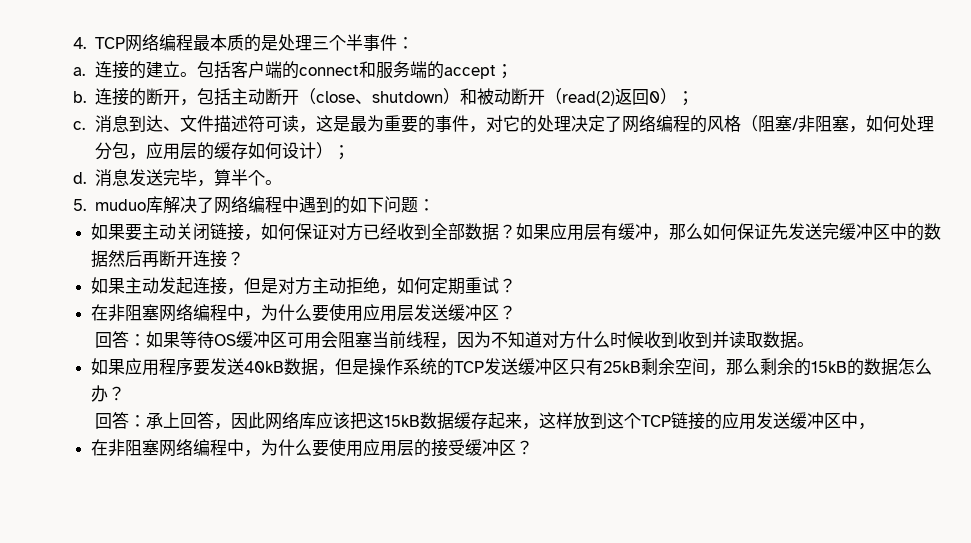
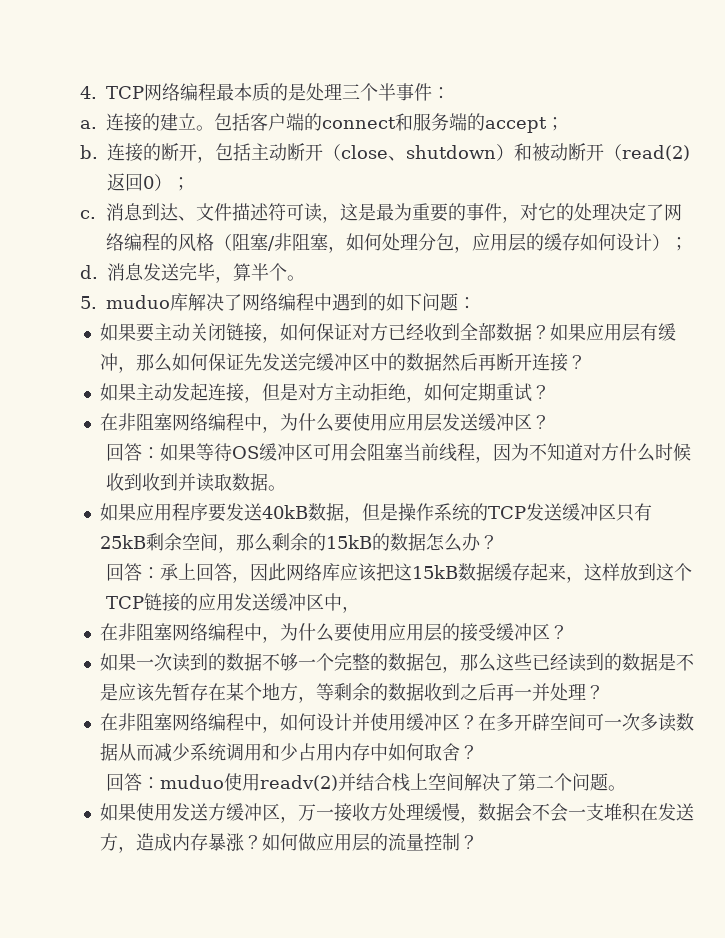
+ 如果一次读到的数据不够一个完整的数据包，那么这些已经读到的数据是不是应该先暂存在某个地方，等剩余的数据收到之后再一并处理？
+ 在非阻塞网络编程中，如何设计并使用缓冲区？在多开辟空间可一次多读数据从而减少系统调用和少占用内存中如何取舍？
+ 回答：muduo使用readv(2)并结合栈上空间解决了第二个问题。
+ 如果使用发送方缓冲区，万一接收方处理缓慢，数据会不会一支堆积在发送方，造成内存暴涨？如何做应用层的流量控制？

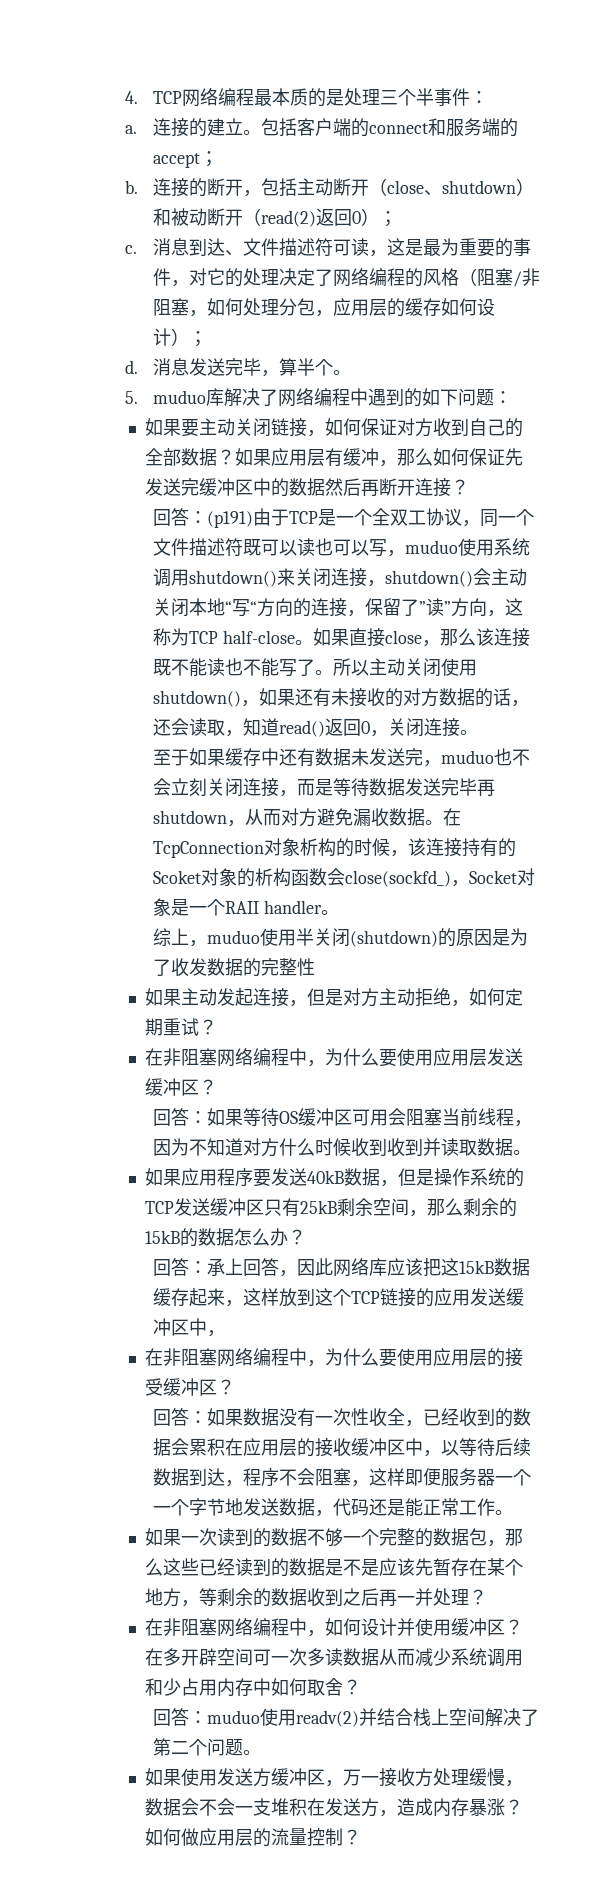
- 如果要主动关闭链接，如何保证对方已经收到全部数据？
+ 如果要主动关闭链接，如何保证对方收到自己的全部数据？
+ 回答：(p191)由于TCP是一个全双工协议，同一个文件描述符既可以读也可以写，muduo使用系统调用shutdown()来关闭连接，shutdown()会主动关闭本地“写“方向的连接，保留了”读”方向，这称为TCP half-close。如果直接close，那么该连接既不能读也不能写了。所以主动关闭使用shutdown()，如果还有未接收的对方数据的话，还会读取，知道read()返回0，关闭连接。
+ 至于如果缓存中还有数据未发送完，muduo也不会立刻关闭连接，而是等待数据发送完毕再shutdown，从而对方避免漏收数据。在TcpConnection对象析构的时候，该连接持有的Scoket对象的析构函数会close(sockfd_)，Socket对象是一个RAII handler。
+ 综上，muduo使用半关闭(shutdown)的原因是为了收发数据的完整性
+ 回答：如果数据没有一次性收全，已经收到的数据会累积在应用层的接收缓冲区中，以等待后续数据到达，程序不会阻塞，这样即便服务器一个一个字节地发送数据，代码还是能正常工作。

